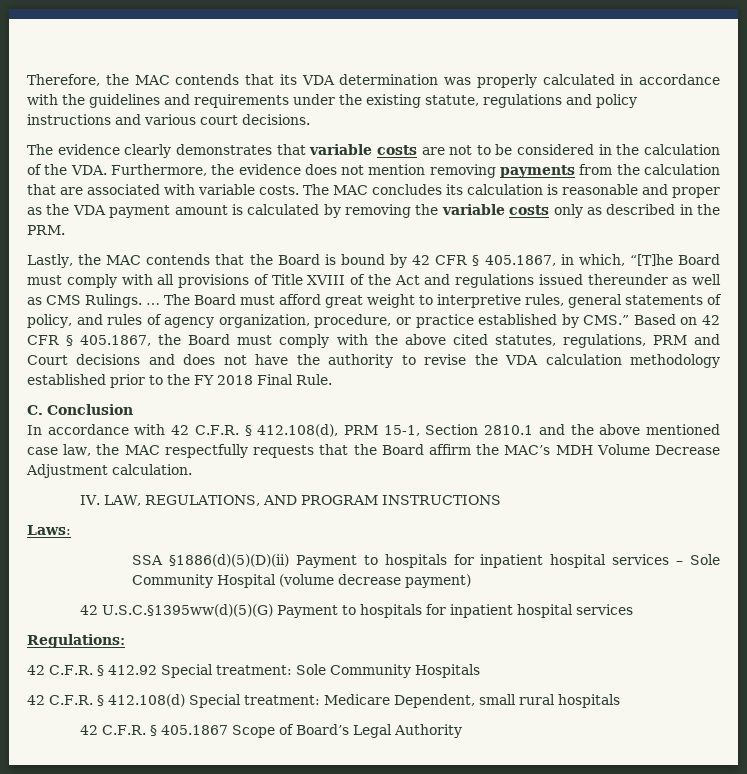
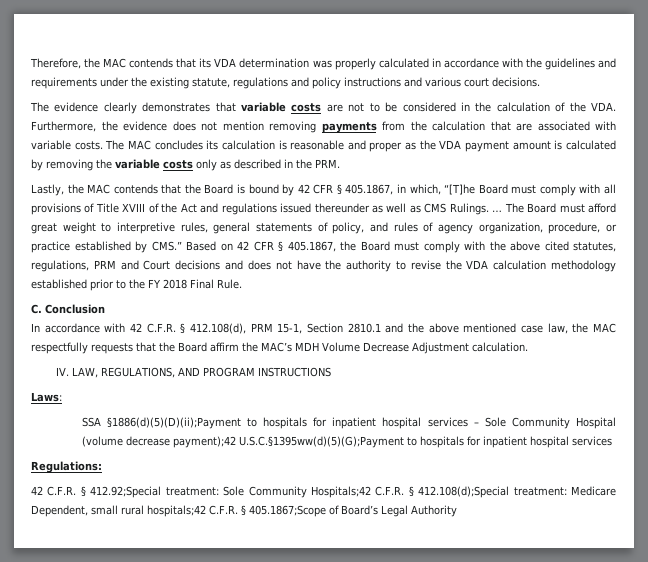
- SSA §1886(d)(5)(D)(ii) Payment to hospitals for inpatient hospital services – Sole Community Hospital (volume decrease payment)
- 42 U.S.C.§1395ww(d)(5)(G) Payment to hospitals for inpatient hospital services
+ SSA §1886(d)(5)(D)(ii);Payment to hospitals for inpatient hospital services – Sole Community Hospital (volume decrease payment);42 U.S.C.§1395ww(d)(5)(G);Payment to hospitals for inpatient hospital services
- 42 C.F.R. § 412.92 Special treatment: Sole Community Hospitals
- 42 C.F.R. § 412.108(d) Special treatment: Medicare Dependent, small rural hospitals
- 42 C.F.R. § 405.1867 Scope of Board’s Legal Authority
+ 42 C.F.R. § 412.92;Special treatment: Sole Community Hospitals;42 C.F.R. § 412.108(d);Special treatment: Medicare Dependent, small rural hospitals;42 C.F.R. § 405.1867;Scope of Board’s Legal Authority

